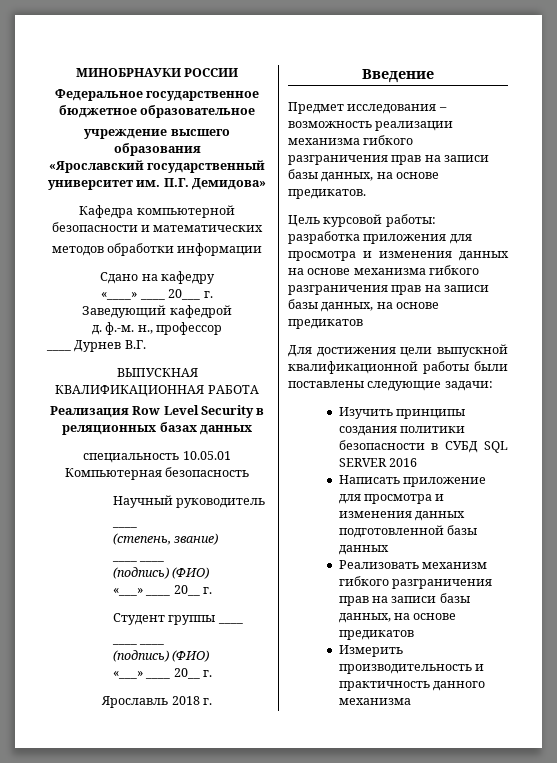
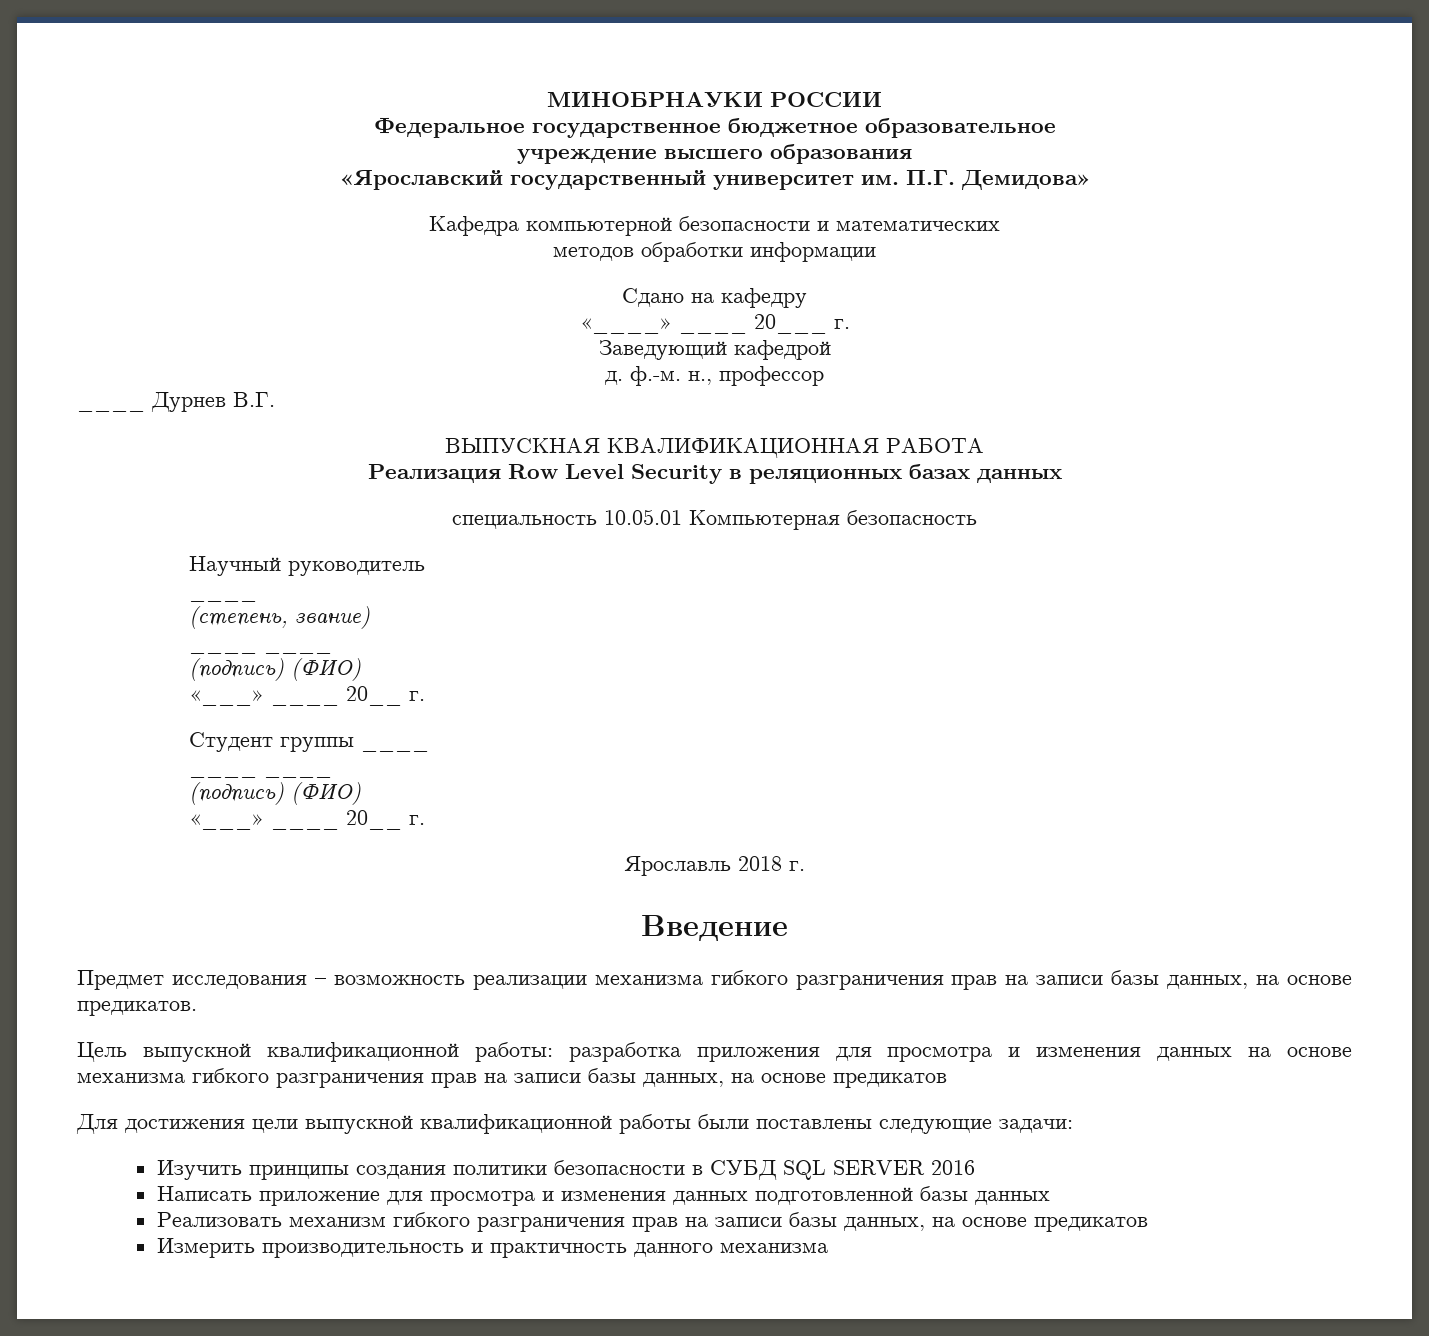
- Цель курсовой работы: разработка приложения для просмотра и изменения данных на основе механизма гибкого разграничения прав на записи базы данных, на основе предикатов
+ Цель выпускной квалификационной работы: разработка приложения для просмотра и изменения данных на основе механизма гибкого разграничения прав на записи базы данных, на основе предикатов

